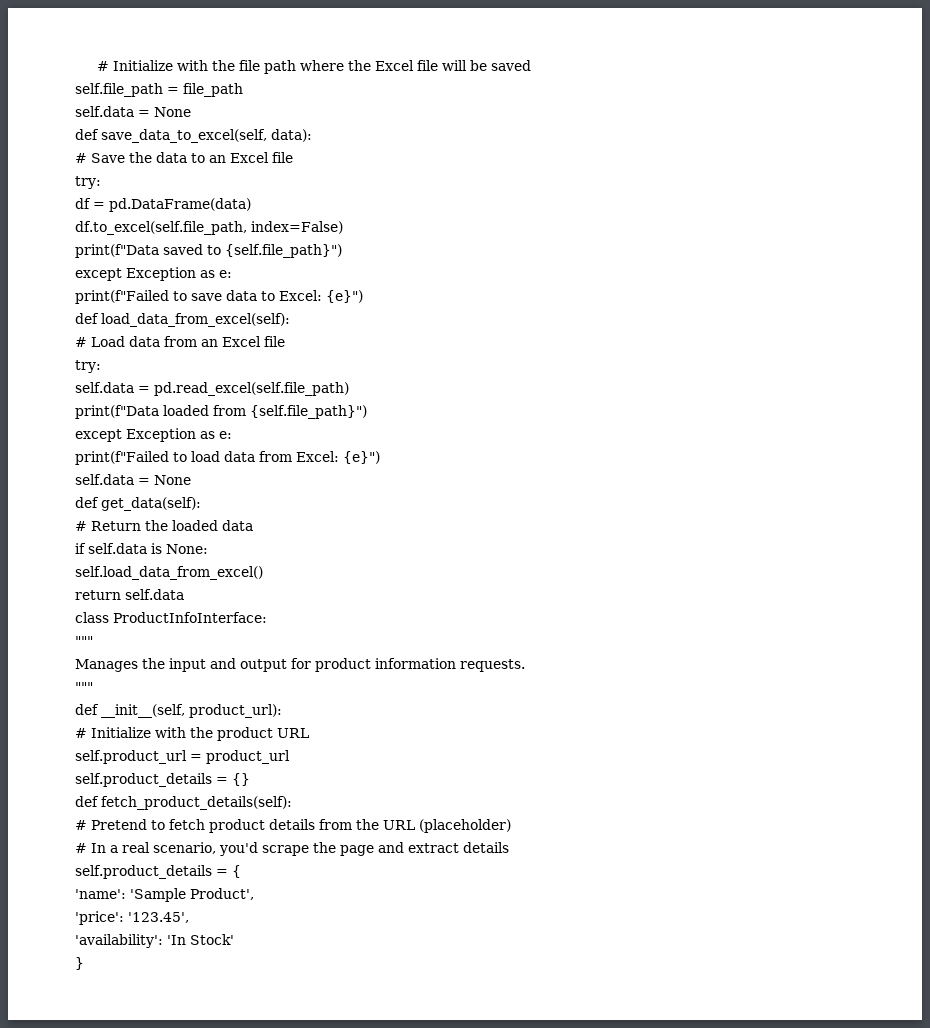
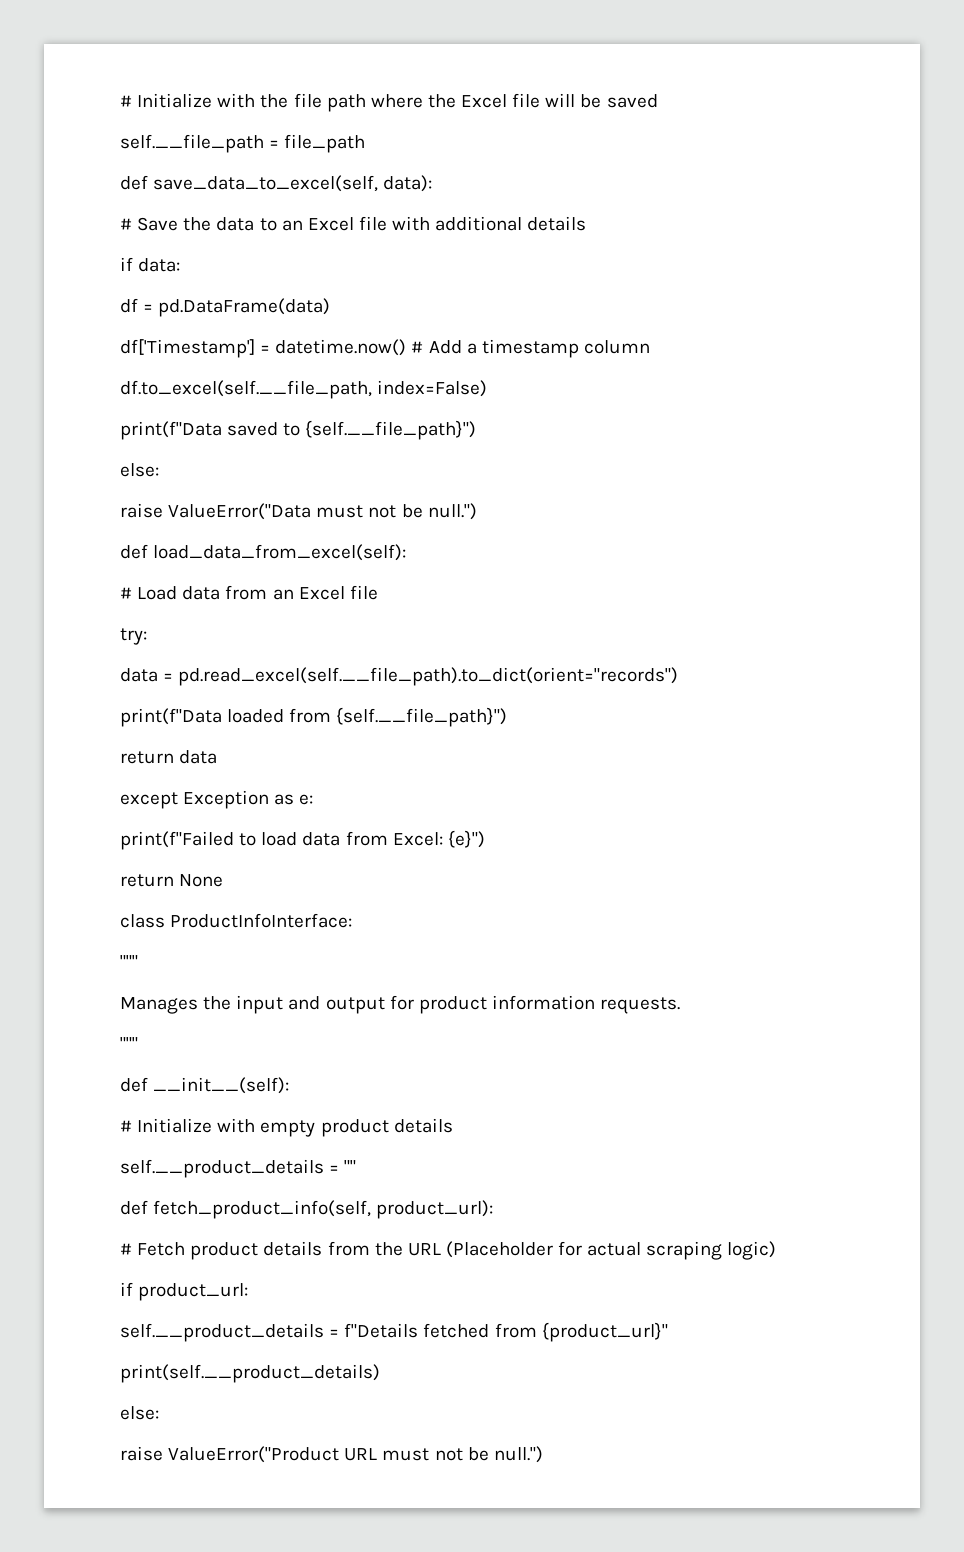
- self.file_path = file_path
- self.data = None
+ self.__file_path = file_path
- # Save the data to an Excel file
- try:
+ # Save the data to an Excel file with additional details
+ if data:
  df = pd.DataFrame(data)
- df.to_excel(self.file_path, index=False)
- print(f"Data saved to {self.file_path}")
- except Exception as e:
- print(f"Failed to save data to Excel: {e}")
+ df['Timestamp'] = datetime.now() # Add a timestamp column
+ df.to_excel(self.__file_path, index=False)
+ print(f"Data saved to {self.__file_path}")
+ else:
+ raise ValueError("Data must not be null.")
- self.data = pd.read_excel(self.file_path)
+ data = pd.read_excel(self.__file_path).to_dict(orient="records")
- print(f"Data loaded from {self.file_path}")
+ print(f"Data loaded from {self.__file_path}")
+ return data
  print(f"Failed to load data from Excel: {e}")
- self.data = None
- def get_data(self):
- # Return the loaded data
- if self.data is None:
- self.load_data_from_excel()
- return self.data
+ return None
- def __init__(self, product_url):
- # Initialize with the product URL
- self.product_url = product_url
- self.product_details = {}
- def fetch_product_details(self):
- # Pretend to fetch product details from the URL (placeholder)
- # In a real scenario, you'd scrape the page and extract details
- self.product_details = {
- 'name': 'Sample Product',
- 'price': '123.45',
- 'availability': 'In Stock'
- }
+ def __init__(self):
+ # Initialize with empty product details
+ self.__product_details = ""
+ def fetch_product_info(self, product_url):
+ # Fetch product details from the URL (Placeholder for actual scraping logic)
+ if product_url:
+ self.__product_details = f"Details fetched from {product_url}"
+ print(self.__product_details)
+ else:
+ raise ValueError("Product URL must not be null.")

